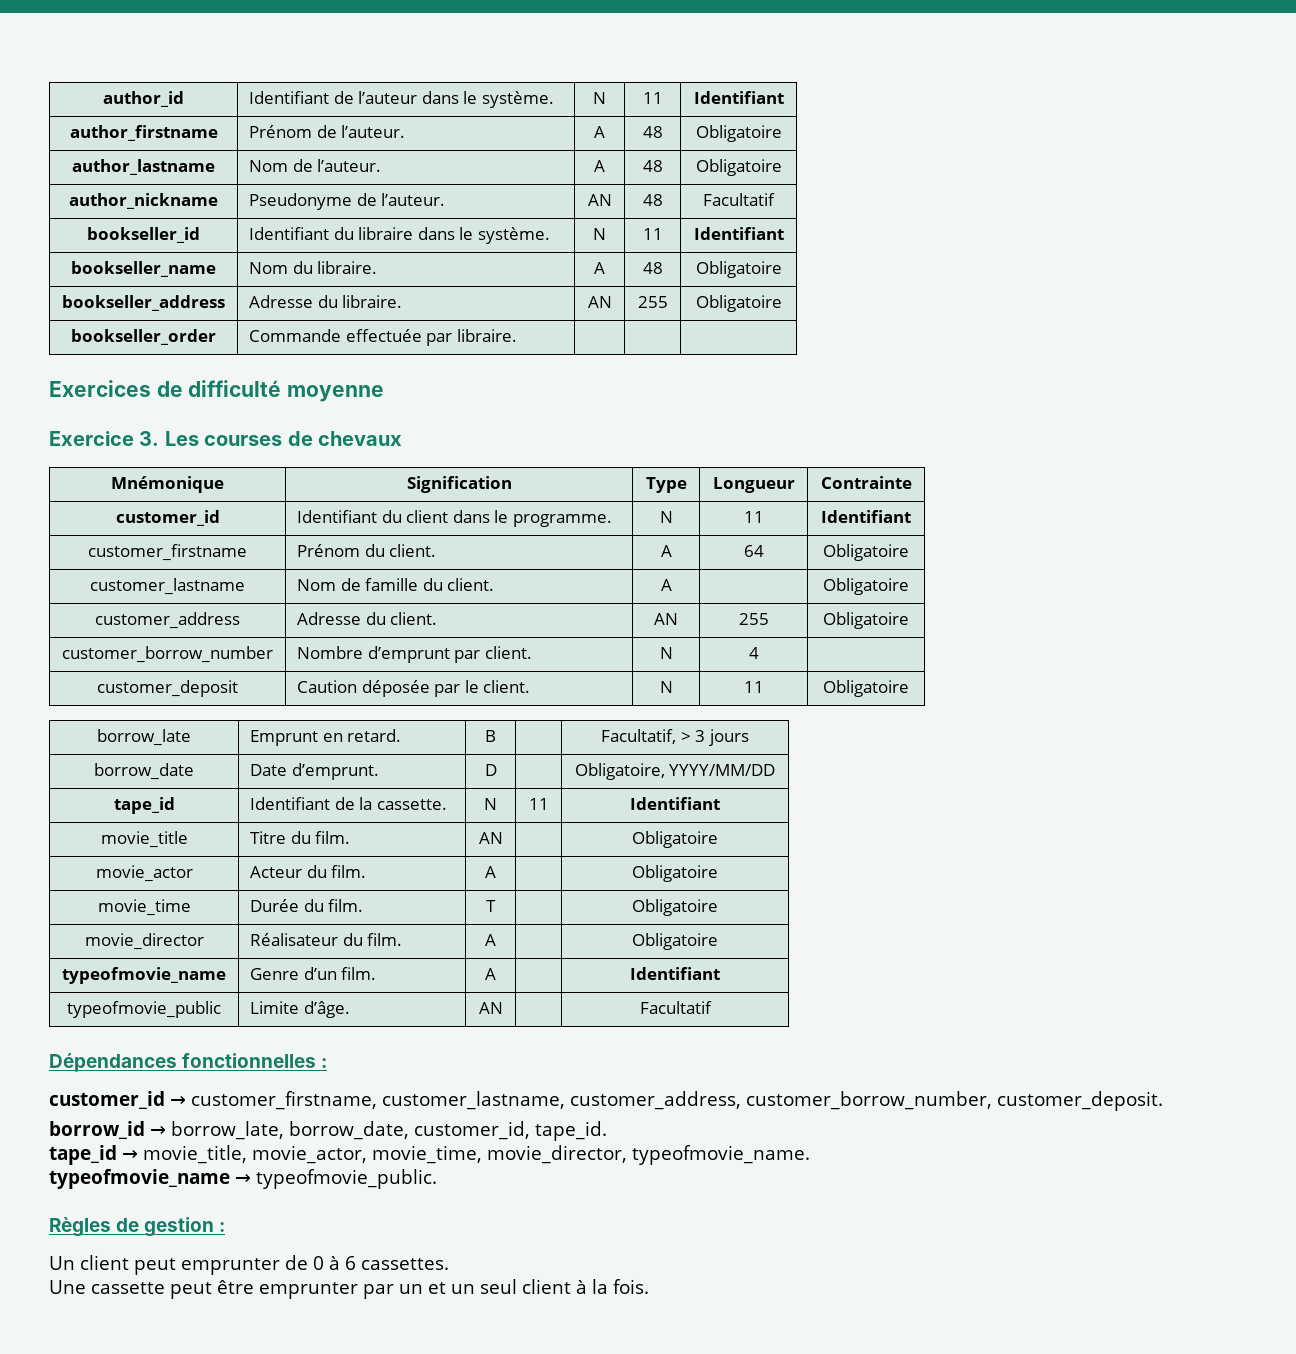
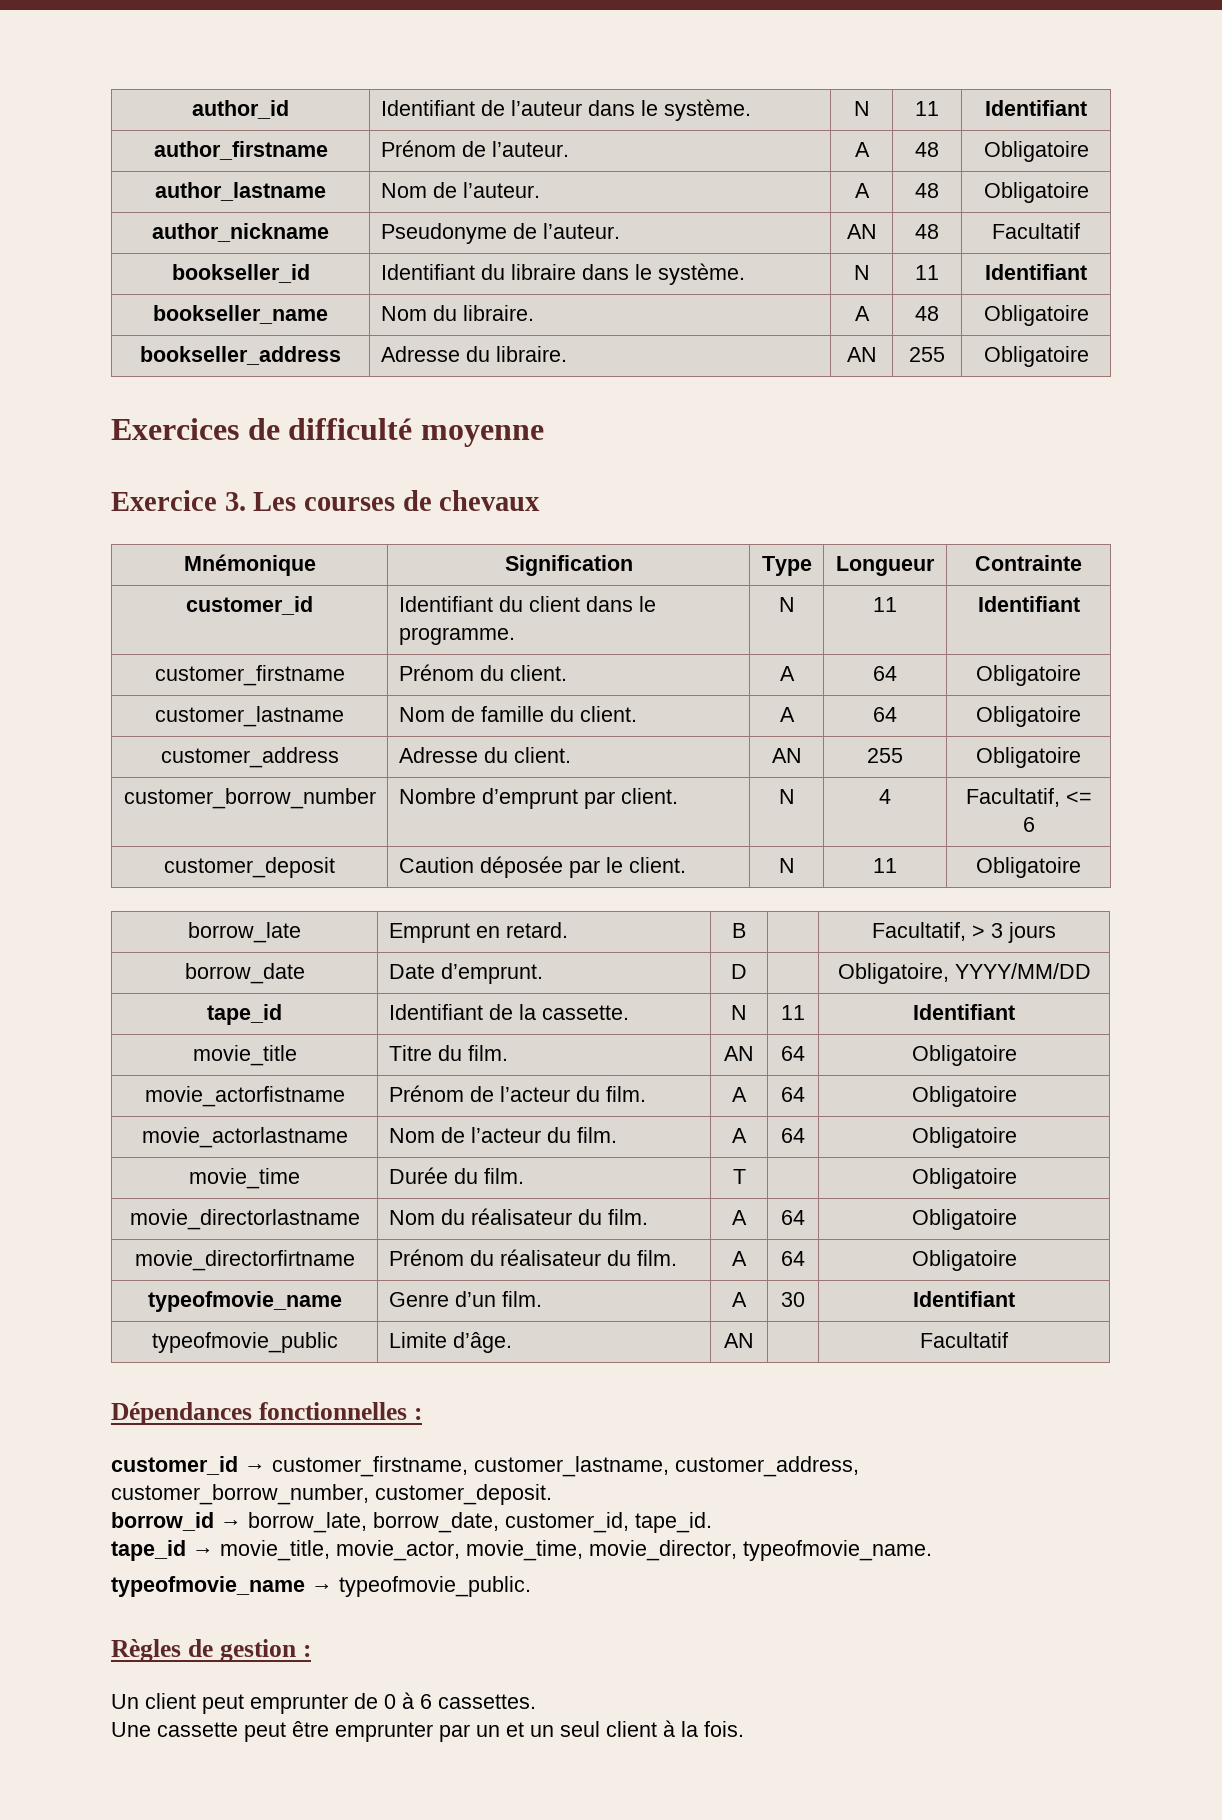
- bookseller_order | Commande effectuée par libraire. | | |
- customer_lastname | Nom de famille du client. | A | | Obligatoire
+ customer_lastname | Nom de famille du client. | A | 64 | Obligatoire
- customer_borrow_number | Nombre d’emprunt par client. | N | 4 |
+ customer_borrow_number | Nombre d’emprunt par client. | N | 4 | Facultatif, <= 6
- movie_title | Titre du film. | AN | | Obligatoire
- movie_actor | Acteur du film. | A | | Obligatoire
+ movie_title | Titre du film. | AN | 64 | Obligatoire
+ movie_actorfistname | Prénom de l’acteur du film. | A | 64 | Obligatoire
+ movie_actorlastname | Nom de l’acteur du film. | A | 64 | Obligatoire
- movie_director | Réalisateur du film. | A | | Obligatoire
+ movie_directorlastname | Nom du réalisateur du film. | A | 64 | Obligatoire
+ movie_directorfirtname | Prénom du réalisateur du film. | A | 64 | Obligatoire
- typeofmovie_name | Genre d’un film. | A | | Identifiant
+ typeofmovie_name | Genre d’un film. | A | 30 | Identifiant

